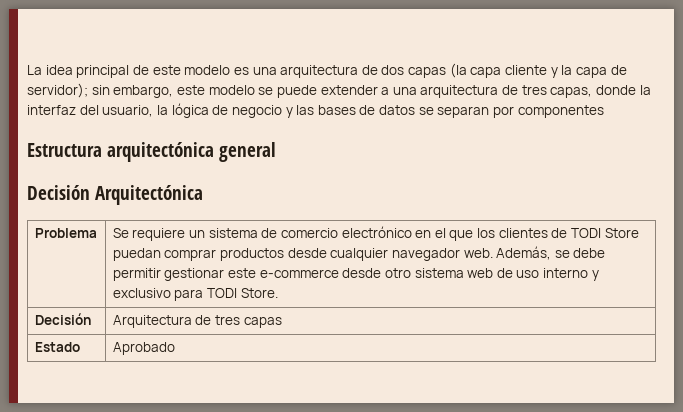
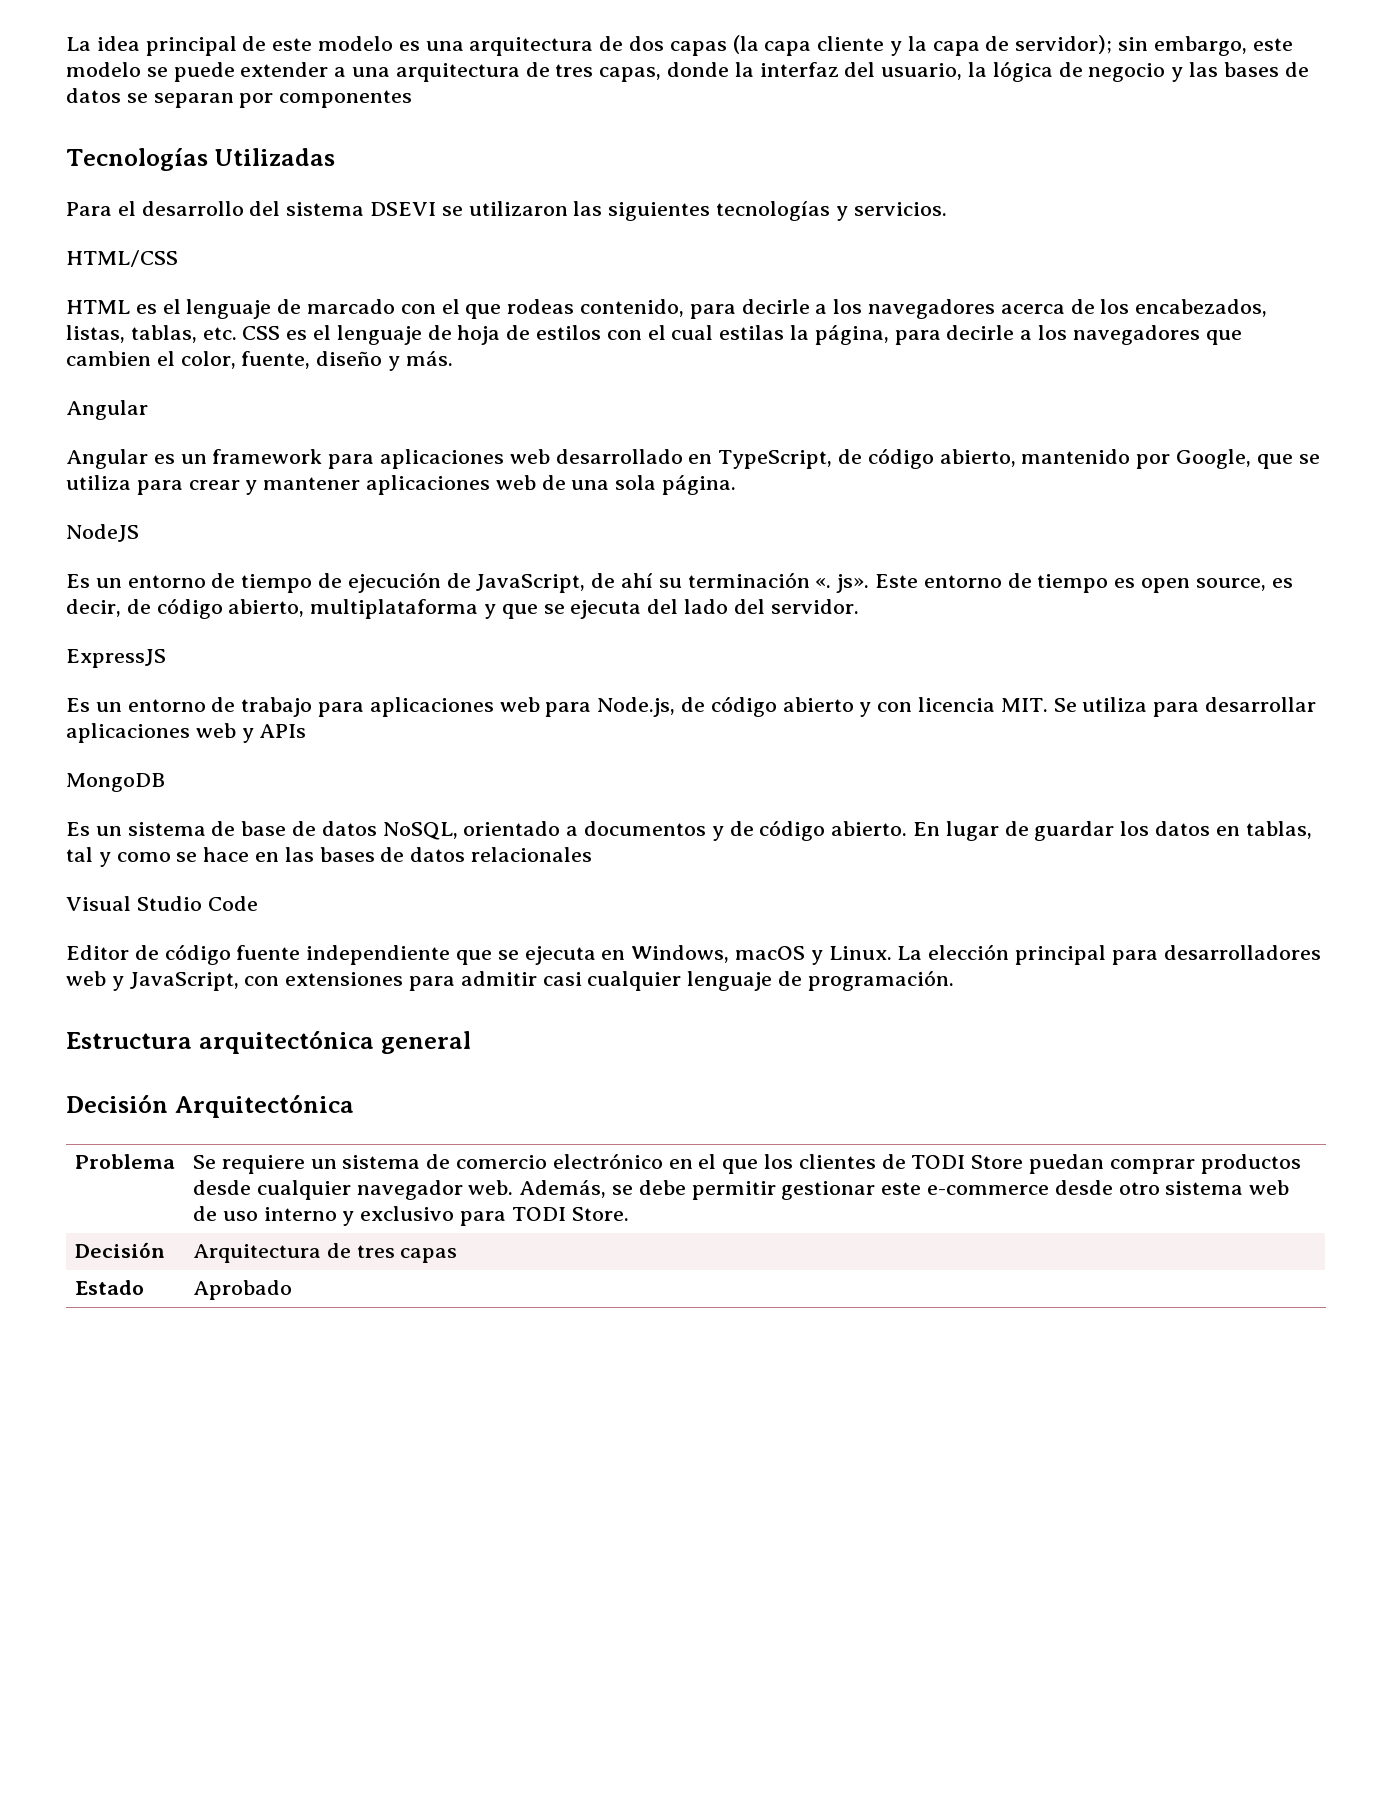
+ Tecnologías Utilizadas
+ Para el desarrollo del sistema DSEVI se utilizaron las siguientes tecnologías y servicios.
+ HTML/CSS
+ HTML es el lenguaje de marcado con el que rodeas contenido, para decirle a los navegadores acerca de los encabezados, listas, tablas, etc. CSS es el lenguaje de hoja de estilos con el cual estilas la página, para decirle a los navegadores que cambien el color, fuente, diseño y más.
+ Angular
+ Angular es un framework para aplicaciones web desarrollado en TypeScript, de código abierto, mantenido por Google, que se utiliza para crear y mantener aplicaciones web de una sola página.
+ NodeJS
+ Es un entorno de tiempo de ejecución de JavaScript, de ahí su terminación «. js». Este entorno de tiempo es open source, es decir, de código abierto, multiplataforma y que se ejecuta del lado del servidor.
+ ExpressJS
+ Es un entorno de trabajo para aplicaciones web para Node.js, de código abierto y con licencia MIT. Se utiliza para desarrollar aplicaciones web y APIs
+ MongoDB
+ Es un sistema de base de datos NoSQL, orientado a documentos y de código abierto. En lugar de guardar los datos en tablas, tal y como se hace en las bases de datos relacionales
+ Visual Studio Code
+ Editor de código fuente independiente que se ejecuta en Windows, macOS y Linux. La elección principal para desarrolladores web y JavaScript, con extensiones para admitir casi cualquier lenguaje de programación.

